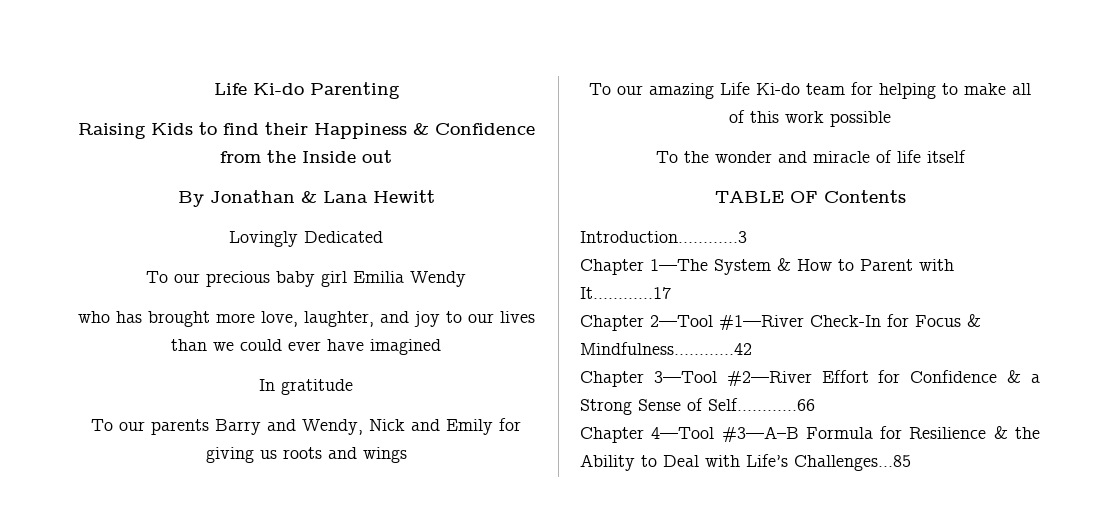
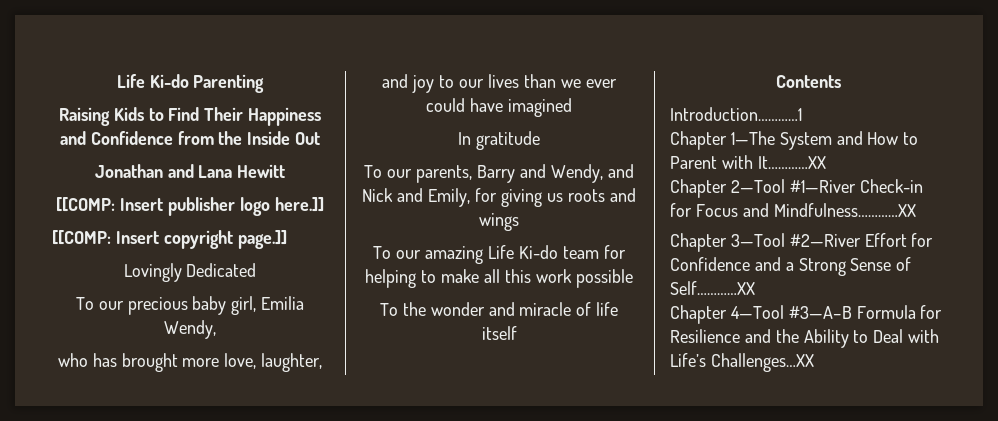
- Raising Kids to find their Happiness & Confidence from the Inside out
- By Jonathan & Lana Hewitt
+ Raising Kids to Find Their Happiness and Confidence from the Inside Out
+ Jonathan and Lana Hewitt
+ [[COMP: Insert publisher logo here.]]
+ [[COMP: Insert copyright page.]]
- To our precious baby girl Emilia Wendy
+ To our precious baby girl, Emilia Wendy,
- who has brought more love, laughter, and joy to our lives than we could ever have imagined
+ who has brought more love, laughter, and joy to our lives than we ever could have imagined
- To our parents Barry and Wendy, Nick and Emily for giving us roots and wings
+ To our parents, Barry and Wendy, and Nick and Emily, for giving us roots and wings
- To our amazing Life Ki-do team for helping to make all of this work possible
+ To our amazing Life Ki-do team for helping to make all this work possible
- TABLE OF Contents
+ Contents
- Introduction…………3
+ Introduction…………1
- Chapter 1—The System & How to Parent with It…………17
+ Chapter 1—The System and How to Parent with It…………XX
- Chapter 2—Tool #1—River Check-In for Focus & Mindfulness…………42
+ Chapter 2—Tool #1—River Check-in for Focus and Mindfulness…………XX
- Chapter 3—Tool #2—River Effort for Confidence & a Strong Sense of Self…………66
+ Chapter 3—Tool #2—River Effort for Confidence and a Strong Sense of Self…………XX
- Chapter 4—Tool #3—A–B Formula for Resilience & the Ability to Deal with Life’s Challenges…85
+ Chapter 4—Tool #3—A–B Formula for Resilience and the Ability to Deal with Life’s Challenges…XX

